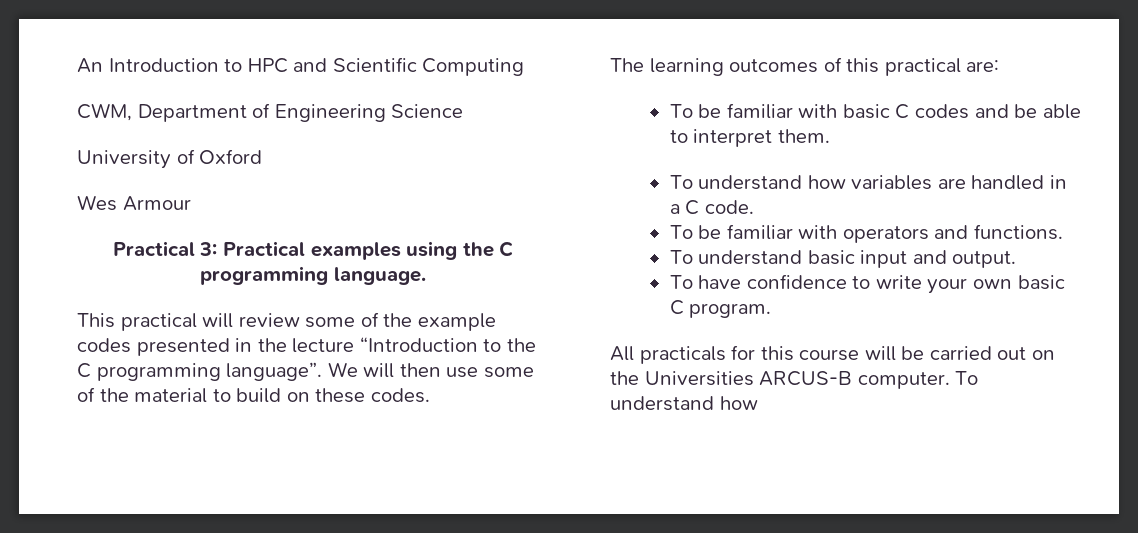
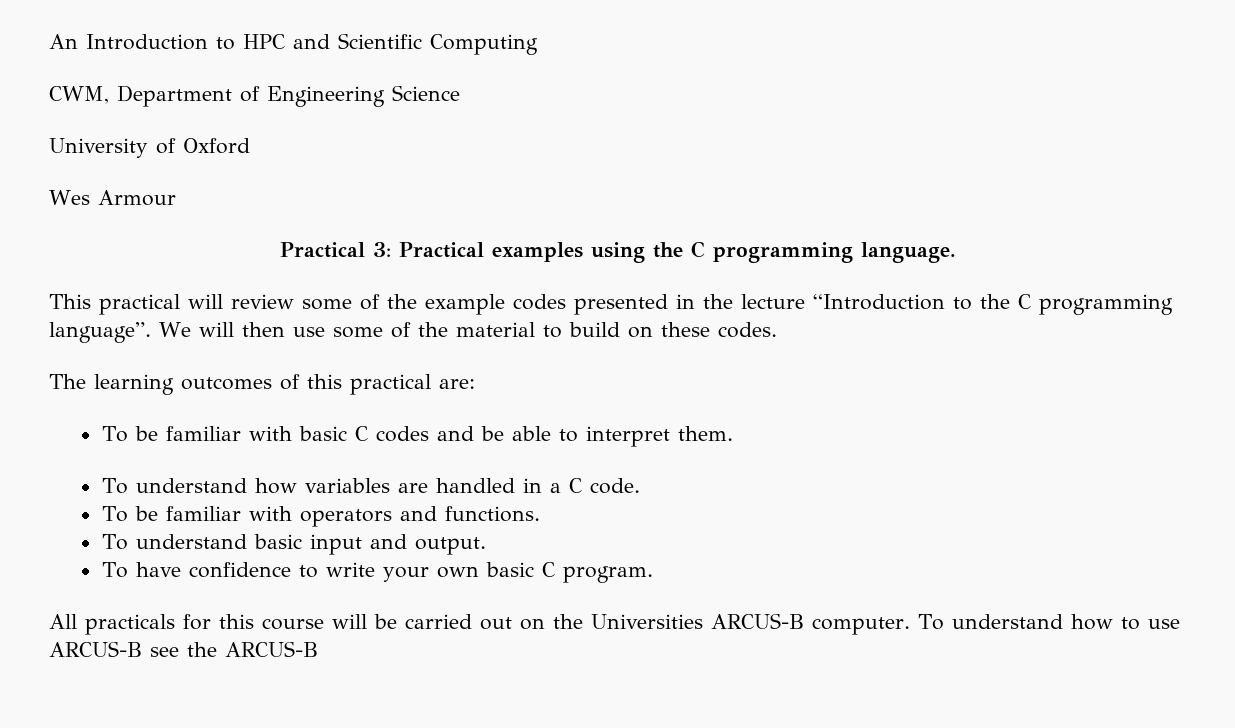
- All practicals for this course will be carried out on the Universities ARCUS-B computer. To understand how
+ All practicals for this course will be carried out on the Universities ARCUS-B computer. To understand how to use ARCUS-B see the ARCUS-B

